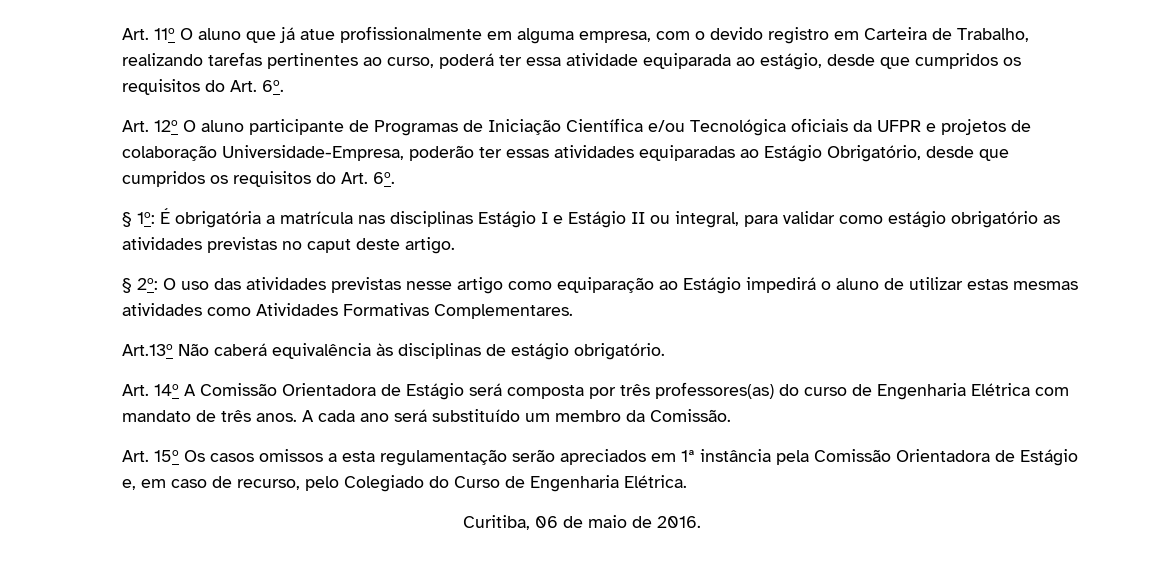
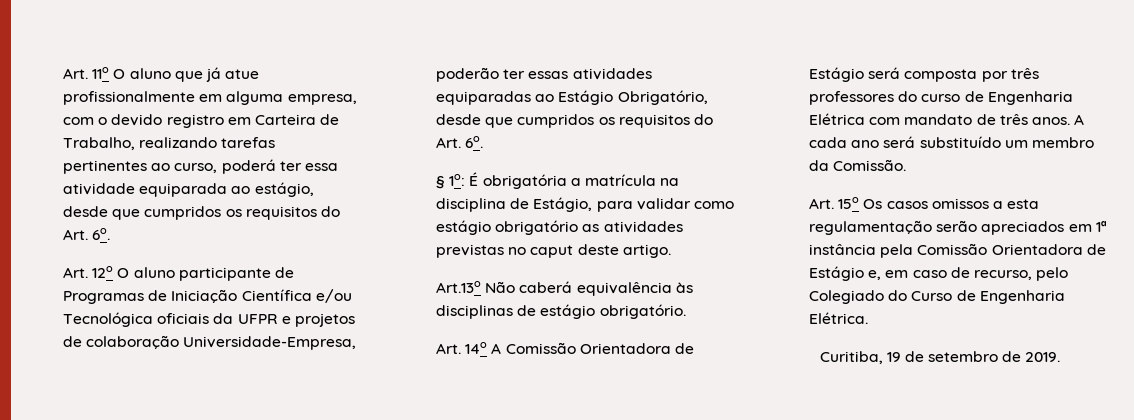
- § 1o: É obrigatória a matrícula nas disciplinas Estágio I e Estágio II ou integral, para validar como estágio obrigatório as atividades previstas no caput deste artigo.
+ § 1o: É obrigatória a matrícula na disciplina de Estágio, para validar como estágio obrigatório as atividades previstas no caput deste artigo.
- § 2o: O uso das atividades previstas nesse artigo como equiparação ao Estágio impedirá o aluno de utilizar estas mesmas atividades como Atividades Formativas Complementares.
- Art. 14o A Comissão Orientadora de Estágio será composta por três professores(as) do curso de Engenharia Elétrica com mandato de três anos.
+ Art. 14o A Comissão Orientadora de Estágio será composta por três professores do curso de Engenharia Elétrica com mandato de três anos.
- Curitiba, 06 de maio de 2016.
+ Curitiba, 19 de setembro de 2019.

